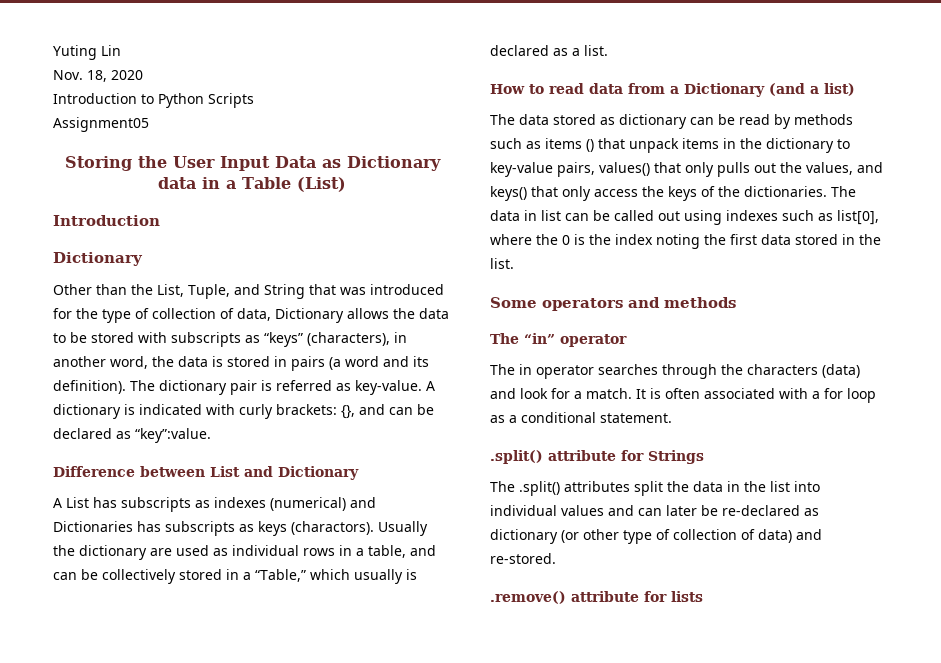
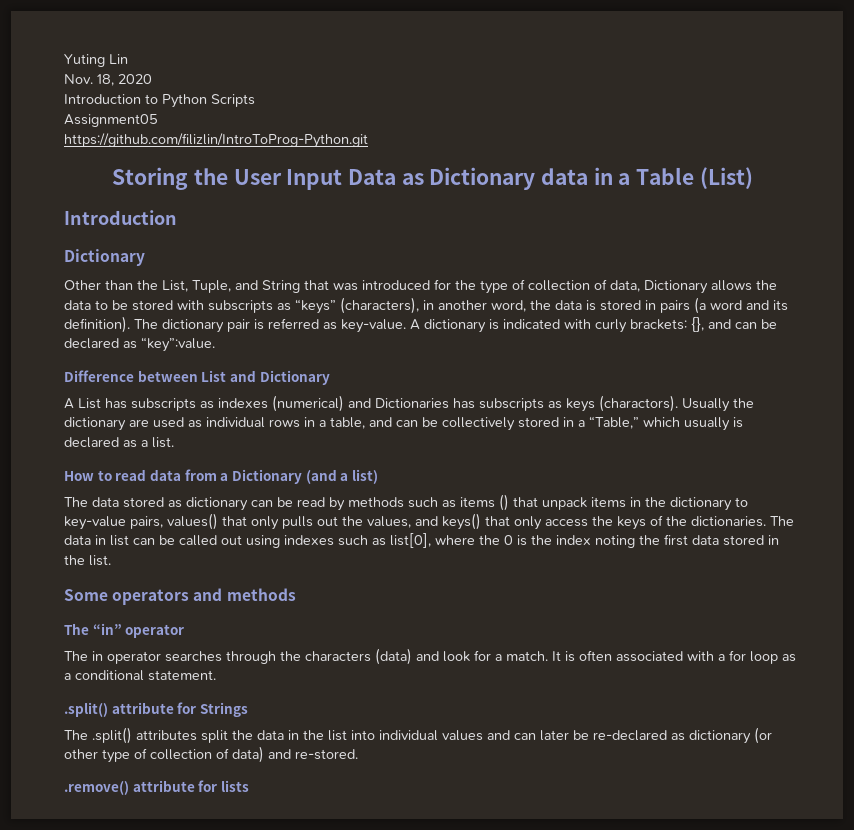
+ https://github.com/filizlin/IntroToProg-Python.git

